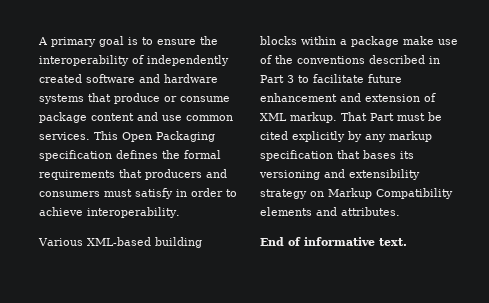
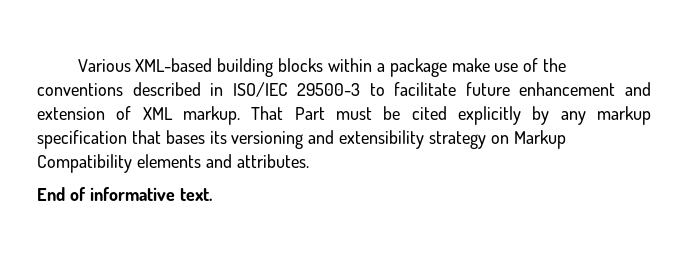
- A primary goal is to ensure the interoperability of independently created software and hardware systems that produce or consume package content and use common services. This Open Packaging specification defines the formal requirements that producers and consumers must satisfy in order to achieve interoperability.
- Various XML-based building blocks within a package make use of the conventions described in Part 3 to facilitate future enhancement and extension of XML markup.
+ Various XML-based building blocks within a package make use of the conventions described in ISO/IEC 29500-3 to facilitate future enhancement and extension of XML markup.

